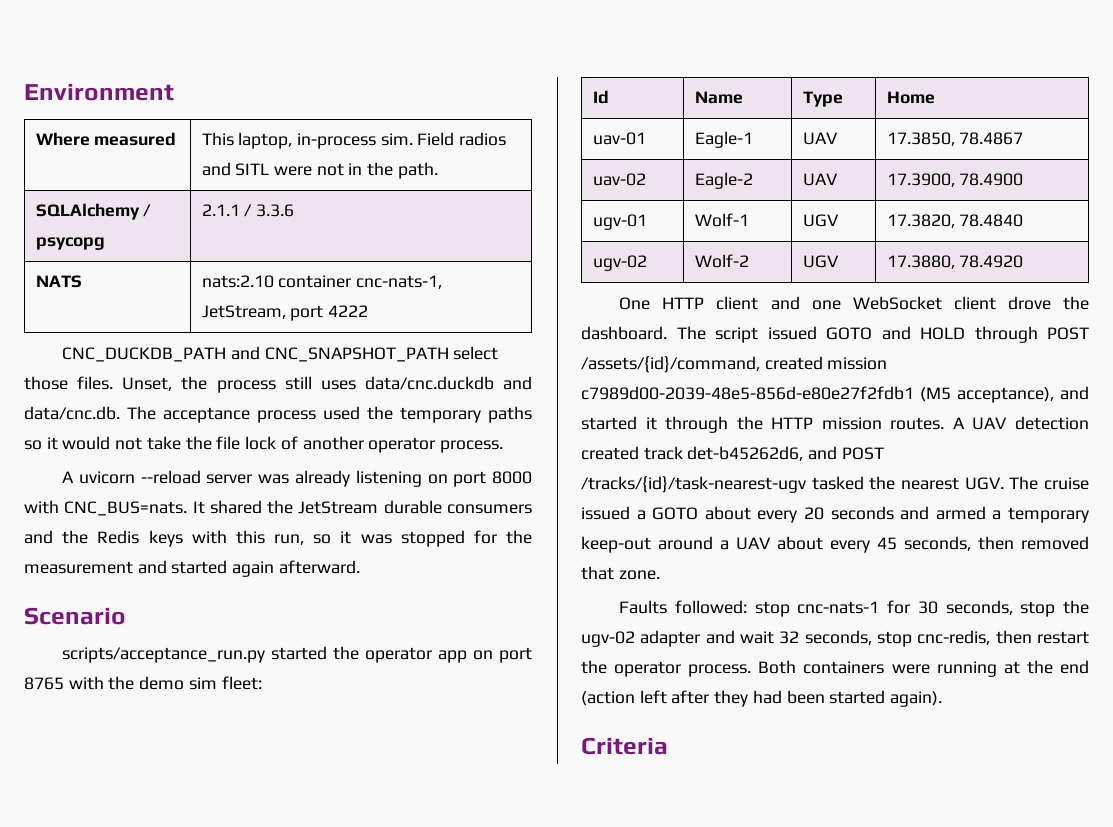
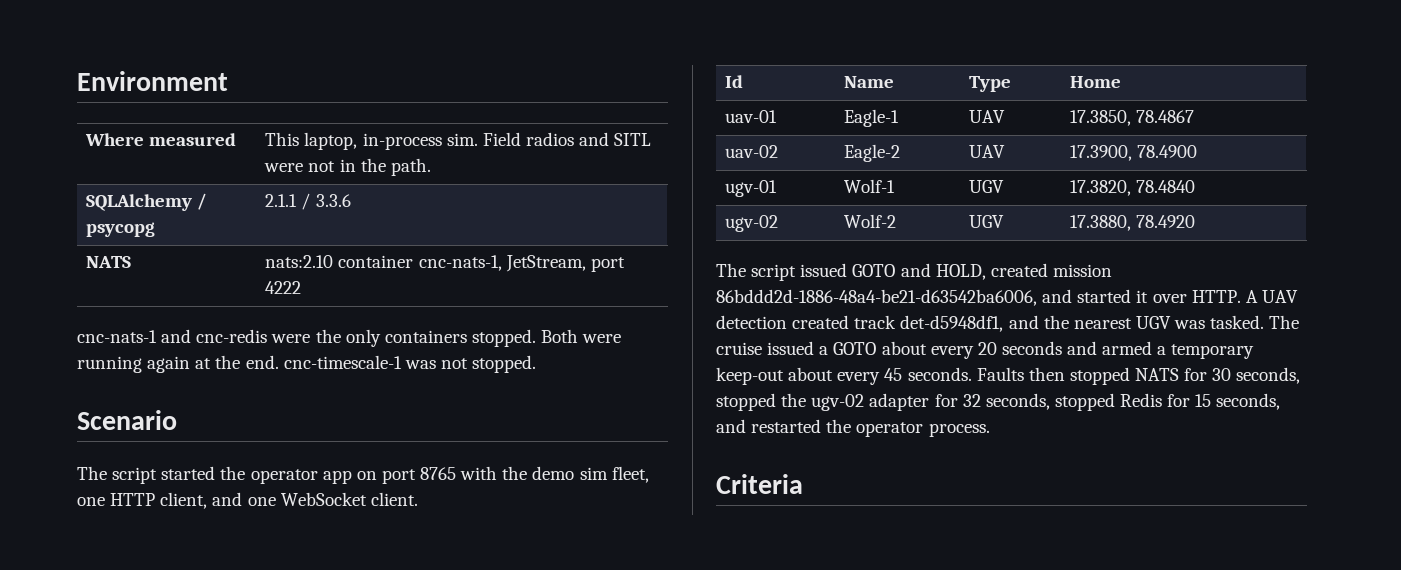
- CNC_DUCKDB_PATH and CNC_SNAPSHOT_PATH select those files. Unset, the process still uses data/cnc.duckdb and data/cnc.db. The acceptance process used the temporary paths so it would not take the file lock of another operator process.
- A uvicorn --reload server was already listening on port 8000 with CNC_BUS=nats. It shared the JetStream durable consumers and the Redis keys with this run, so it was stopped for the measurement and started again afterward.
+ cnc-nats-1 and cnc-redis were the only containers stopped. Both were running again at the end. cnc-timescale-1 was not stopped.
- scripts/acceptance_run.py started the operator app on port 8765 with the demo sim fleet:
+ The script started the operator app on port 8765 with the demo sim fleet, one HTTP client, and one WebSocket client.
- One HTTP client and one WebSocket client drove the dashboard. The script issued GOTO and HOLD through POST /assets/{id}/command, created mission c7989d00-2039-48e5-856d-e80e27f2fdb1 (M5 acceptance), and started it through the HTTP mission routes.
+ The script issued GOTO and HOLD, created mission 86bddd2d-1886-48a4-be21-d63542ba6006, and started it over HTTP.
- A UAV detection created track det-b45262d6, and POST /tracks/{id}/task-nearest-ugv tasked the nearest UGV. The cruise issued a GOTO about every 20 seconds and armed a temporary keep-out around a UAV about every 45 seconds, then removed that zone.
- Faults followed: stop cnc-nats-1 for 30 seconds, stop the ugv-02 adapter and wait 32 seconds, stop cnc-redis, then restart the operator process. Both containers were running at the end (action left after they had been started again).
+ A UAV detection created track det-d5948df1, and the nearest UGV was tasked. The cruise issued a GOTO about every 20 seconds and armed a temporary keep-out about every 45 seconds. Faults then stopped NATS for 30 seconds, stopped the ugv-02 adapter for 32 seconds, stopped Redis for 15 seconds, and restarted the operator process.

